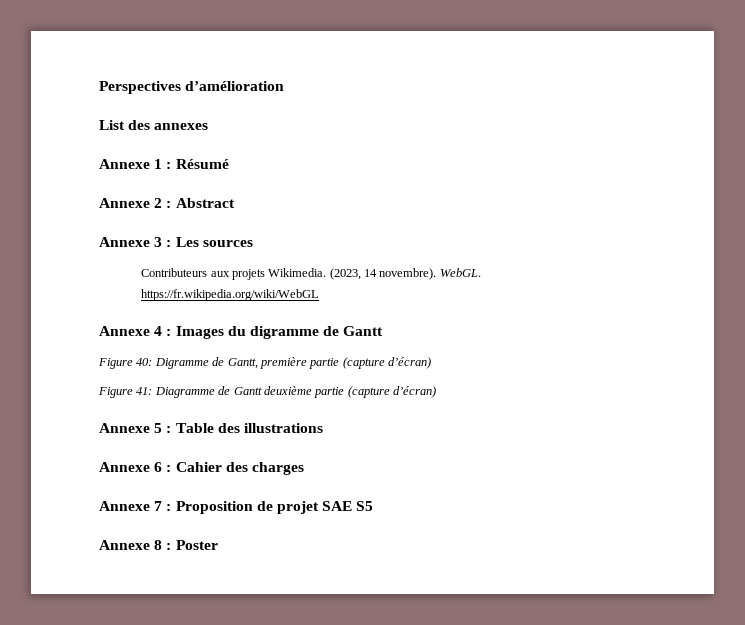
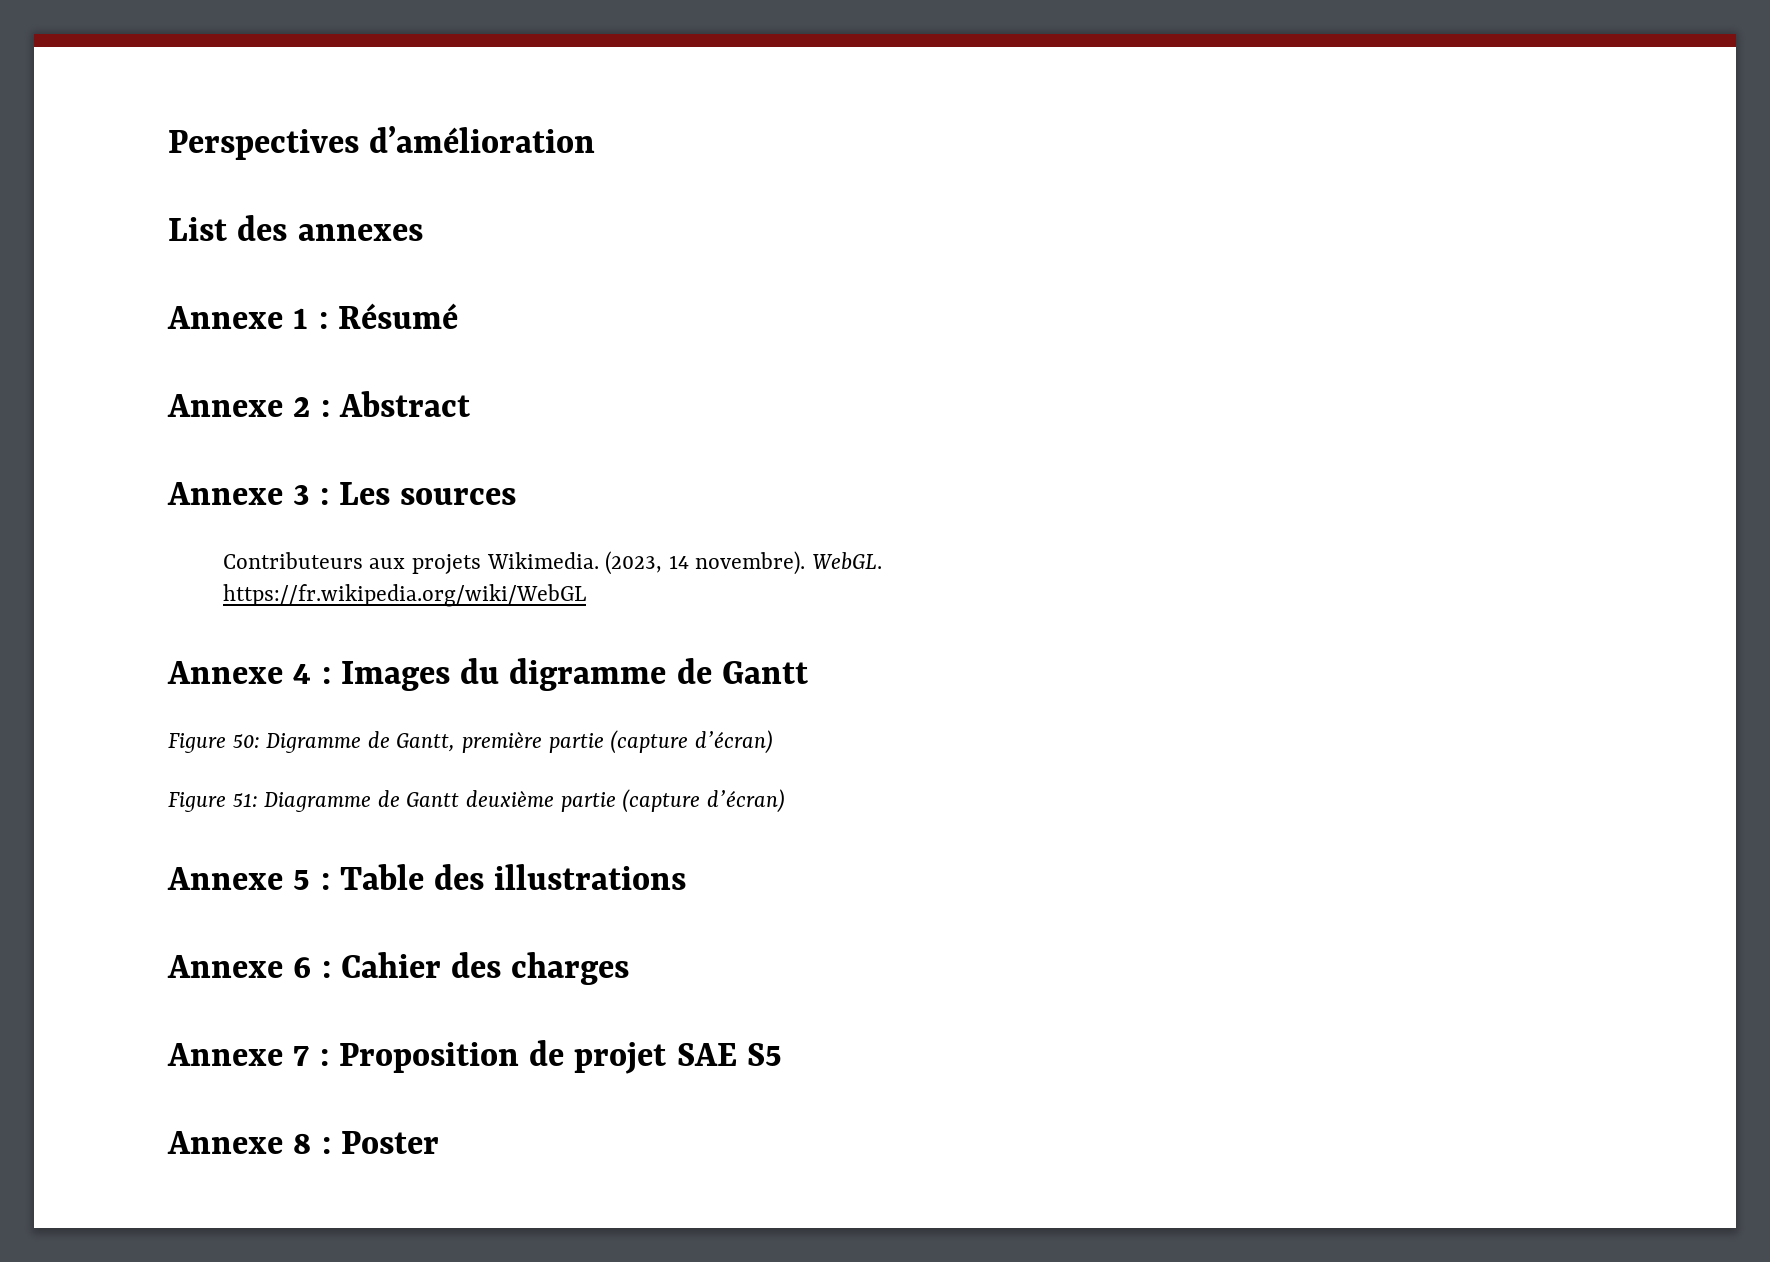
- Figure 40: Digramme de Gantt, première partie (capture d’écran)
+ Figure 50: Digramme de Gantt, première partie (capture d’écran)
- Figure 41: Diagramme de Gantt deuxième partie (capture d’écran)
+ Figure 51: Diagramme de Gantt deuxième partie (capture d’écran)

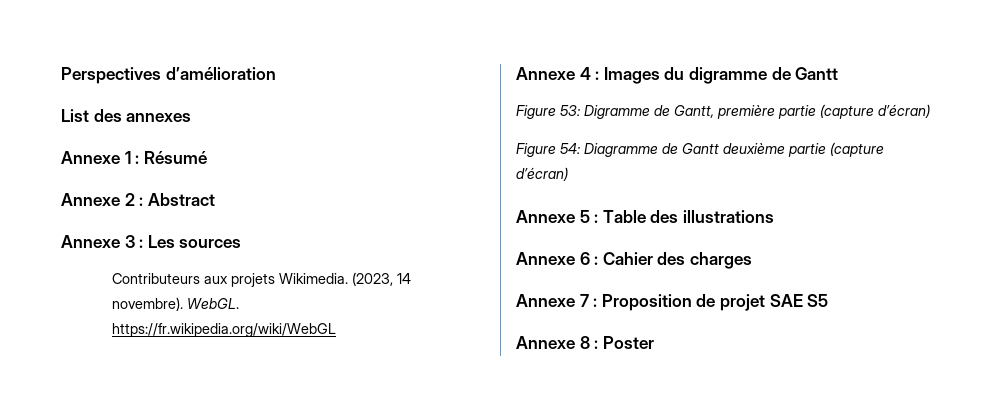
- Figure 50: Digramme de Gantt, première partie (capture d’écran)
+ Figure 53: Digramme de Gantt, première partie (capture d’écran)
- Figure 51: Diagramme de Gantt deuxième partie (capture d’écran)
+ Figure 54: Diagramme de Gantt deuxième partie (capture d’écran)

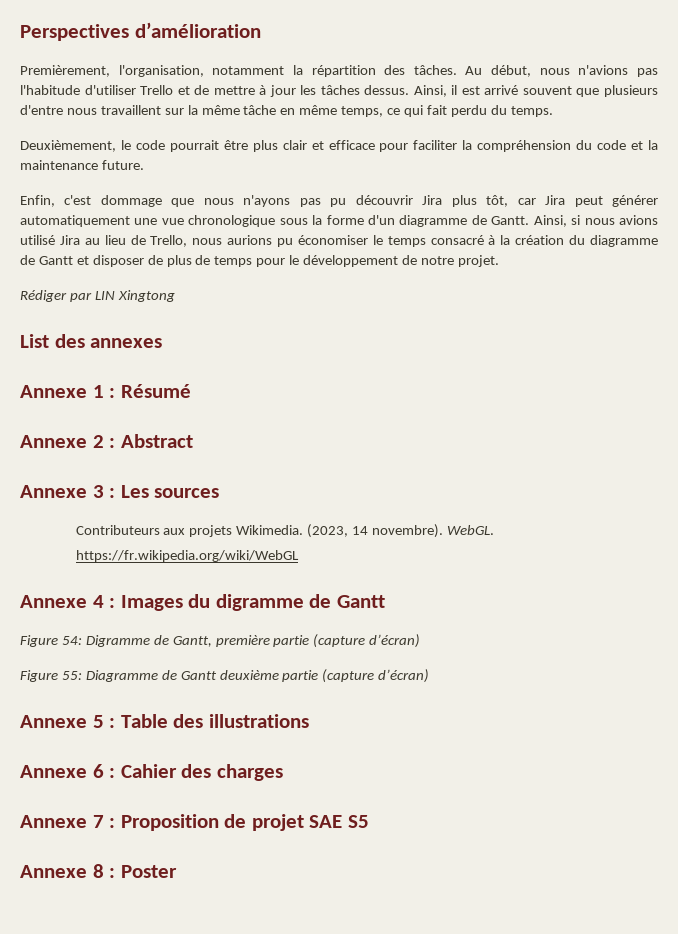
+ Premièrement, l'organisation, notamment la répartition des tâches. Au début, nous n'avions pas l'habitude d'utiliser Trello et de mettre à jour les tâches dessus. Ainsi, il est arrivé souvent que plusieurs d'entre nous travaillent sur la même tâche en même temps, ce qui fait perdu du temps.
+ Deuxièmement, le code pourrait être plus clair et efficace pour faciliter la compréhension du code et la maintenance future.
+ Enfin, c'est dommage que nous n'ayons pas pu découvrir Jira plus tôt, car Jira peut générer automatiquement une vue chronologique sous la forme d'un diagramme de Gantt. Ainsi, si nous avions utilisé Jira au lieu de Trello, nous aurions pu économiser le temps consacré à la création du diagramme de Gantt et disposer de plus de temps pour le développement de notre projet.
+ Rédiger par LIN Xingtong
- Figure 53: Digramme de Gantt, première partie (capture d’écran)
+ Figure 54: Digramme de Gantt, première partie (capture d’écran)
- Figure 54: Diagramme de Gantt deuxième partie (capture d’écran)
+ Figure 55: Diagramme de Gantt deuxième partie (capture d’écran)

